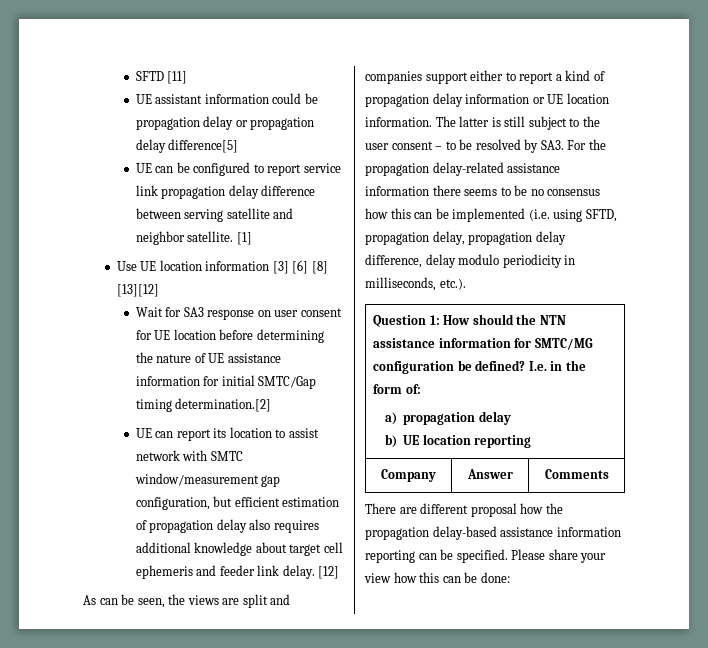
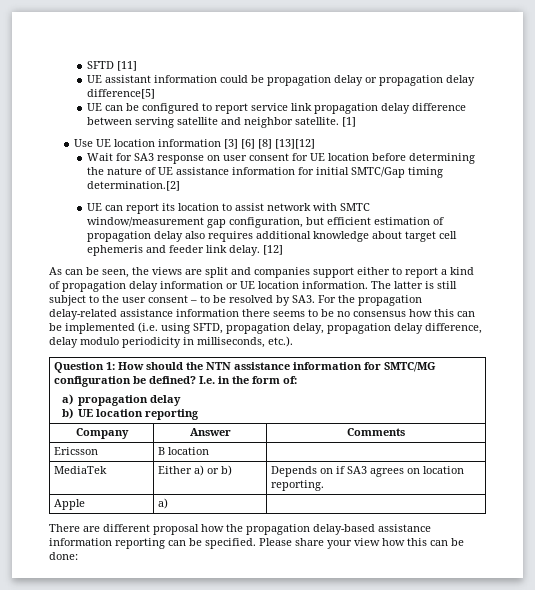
+ Ericsson | B location |
+ MediaTek | Either a) or b) | Depends on if SA3 agrees on location reporting.
+ Apple | a) |

